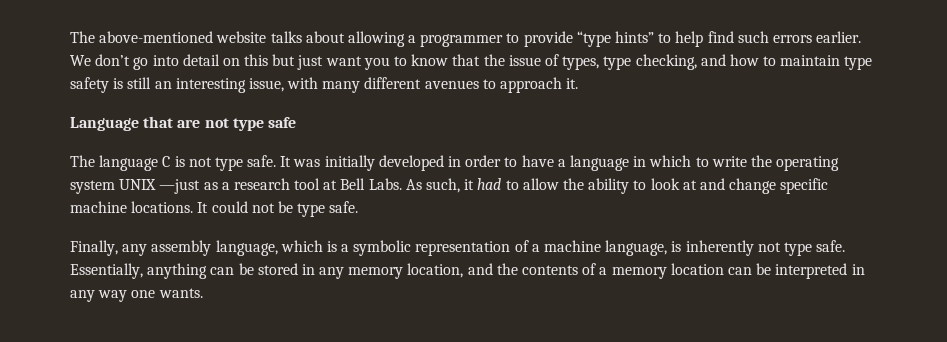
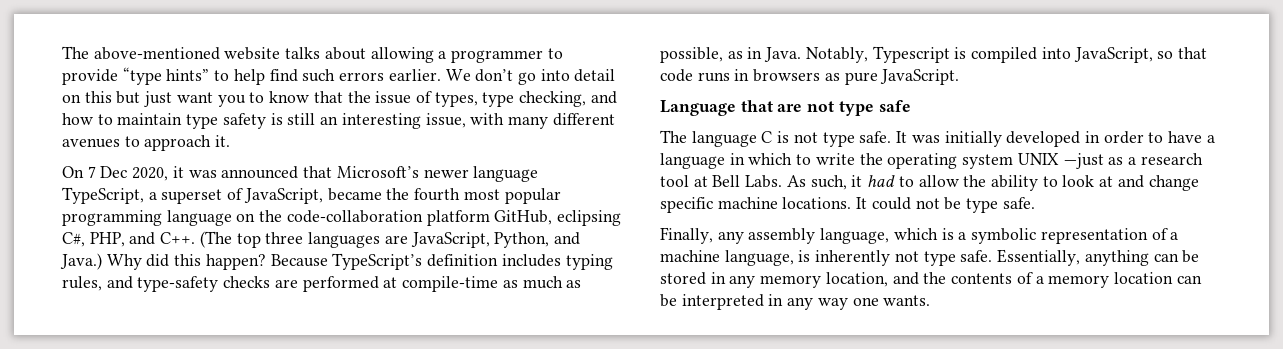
+ On 7 Dec 2020, it was announced that Microsoft’s newer language TypeScript, a superset of JavaScript, became the fourth most popular programming language on the code-collaboration platform GitHub, eclipsing C#, PHP, and C++. (The top three languages are JavaScript, Python, and Java.) Why did this happen? Because TypeScript’s definition includes typing rules, and type-safety checks are performed at compile-time as much as possible, as in Java. Notably, Typescript is compiled into JavaScript, so that code runs in browsers as pure JavaScript.

